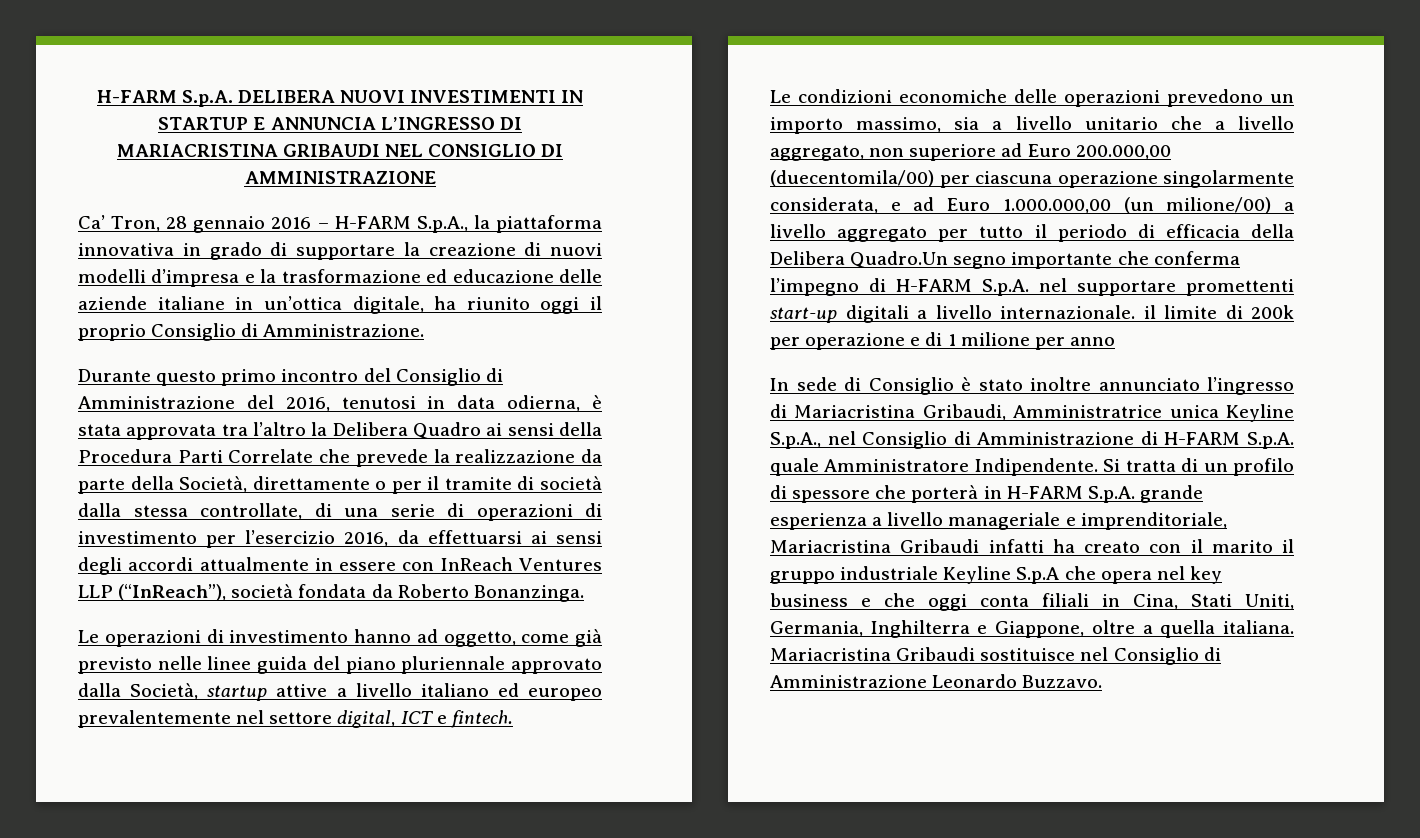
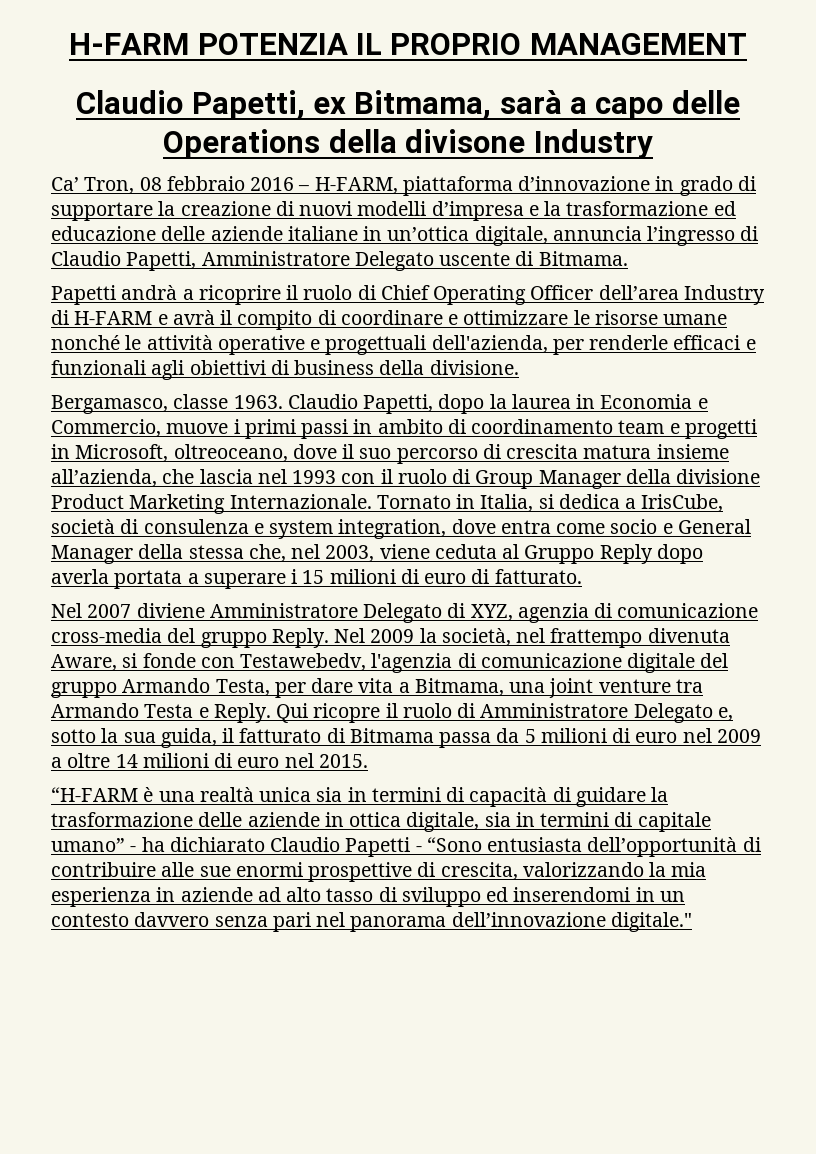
- H-FARM S.p.A. DELIBERA NUOVI INVESTIMENTI IN STARTUP E ANNUNCIA L’INGRESSO DI MARIACRISTINA GRIBAUDI NEL CONSIGLIO DI AMMINISTRAZIONE
- Ca’ Tron, 28 gennaio 2016 – H-FARM S.p.A., la piattaforma innovativa in grado di supportare la creazione di nuovi modelli d’impresa e la trasformazione ed educazione delle aziende italiane in un’ottica digitale, ha riunito oggi il proprio Consiglio di Amministrazione.
- Durante questo primo incontro del Consiglio di Amministrazione del 2016, tenutosi in data odierna, è stata approvata tra l’altro la Delibera Quadro ai sensi della Procedura Parti Correlate che prevede la realizzazione da parte della Società, direttamente o per il tramite di società dalla stessa controllate, di una serie di operazioni di investimento per l’esercizio 2016, da effettuarsi ai sensi degli accordi attualmente in essere con InReach Ventures LLP (“InReach”), società fondata da Roberto Bonanzinga.
- Le operazioni di investimento hanno ad oggetto, come già previsto nelle linee guida del piano pluriennale approvato dalla Società, startup attive a livello italiano ed europeo prevalentemente nel settore digital, ICT e fintech.
- Le condizioni economiche delle operazioni prevedono un importo massimo, sia a livello unitario che a livello aggregato, non superiore ad Euro 200.000,00 (duecentomila/00) per ciascuna operazione singolarmente considerata, e ad Euro 1.000.000,00 (un milione/00) a livello aggregato per tutto il periodo di efficacia della Delibera Quadro.Un segno importante che conferma l’impegno di H-FARM S.p.A. nel supportare promettenti start-up digitali a livello internazionale. il limite di 200k per operazione e di 1 milione per anno
- In sede di Consiglio è stato inoltre annunciato l’ingresso di Mariacristina Gribaudi, Amministratrice unica Keyline S.p.A., nel Consiglio di Amministrazione di H-FARM S.p.A. quale Amministratore Indipendente. Si tratta di un profilo di spessore che porterà in H-FARM S.p.A. grande esperienza a livello manageriale e imprenditoriale, Mariacristina Gribaudi infatti ha creato con il marito il gruppo industriale Keyline S.p.A che opera nel key business e che oggi conta filiali in Cina, Stati Uniti, Germania, Inghilterra e Giappone, oltre a quella italiana. Mariacristina Gribaudi sostituisce nel Consiglio di Amministrazione Leonardo Buzzavo.
+ H-FARM POTENZIA IL PROPRIO MANAGEMENT
+ Claudio Papetti, ex Bitmama, sarà a capo delle Operations della divisone Industry
+ Ca’ Tron, 08 febbraio 2016 – H-FARM, piattaforma d’innovazione in grado di supportare la creazione di nuovi modelli d’impresa e la trasformazione ed educazione delle aziende italiane in un’ottica digitale, annuncia l’ingresso di Claudio Papetti, Amministratore Delegato uscente di Bitmama.
+ Papetti andrà a ricoprire il ruolo di Chief Operating Officer dell’area Industry di H-FARM e avrà il compito di coordinare e ottimizzare le risorse umane nonché le attività operative e progettuali dell'azienda, per renderle efficaci e funzionali agli obiettivi di business della divisione.
+ Bergamasco, classe 1963. Claudio Papetti, dopo la laurea in Economia e Commercio, muove i primi passi in ambito di coordinamento team e progetti in Microsoft, oltreoceano, dove il suo percorso di crescita matura insieme all’azienda, che lascia nel 1993 con il ruolo di Group Manager della divisione Product Marketing Internazionale. Tornato in Italia, si dedica a IrisCube, società di consulenza e system integration, dove entra come socio e General Manager della stessa che, nel 2003, viene ceduta al Gruppo Reply dopo averla portata a superare i 15 milioni di euro di fatturato.
+ Nel 2007 diviene Amministratore Delegato di XYZ, agenzia di comunicazione cross-media del gruppo Reply. Nel 2009 la società, nel frattempo divenuta Aware, si fonde con Testawebedv, l'agenzia di comunicazione digitale del gruppo Armando Testa, per dare vita a Bitmama, una joint venture tra Armando Testa e Reply. Qui ricopre il ruolo di Amministratore Delegato e, sotto la sua guida, il fatturato di Bitmama passa da 5 milioni di euro nel 2009 a oltre 14 milioni di euro nel 2015.
+ “H-FARM è una realtà unica sia in termini di capacità di guidare la trasformazione delle aziende in ottica digitale, sia in termini di capitale umano” - ha dichiarato Claudio Papetti - “Sono entusiasta dell’opportunità di contribuire alle sue enormi prospettive di crescita, valorizzando la mia esperienza in aziende ad alto tasso di sviluppo ed inserendomi in un contesto davvero senza pari nel panorama dell’innovazione digitale."

